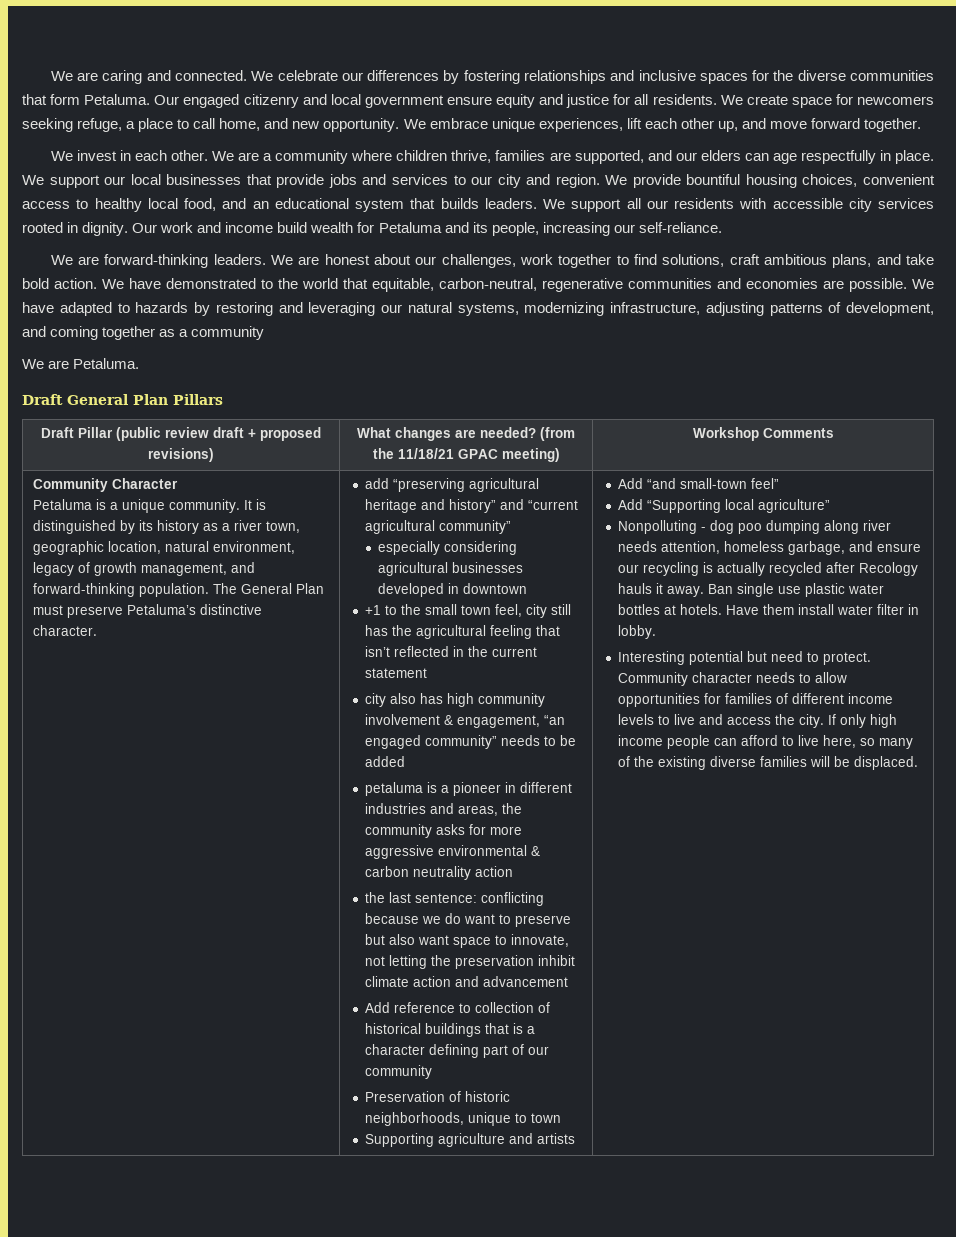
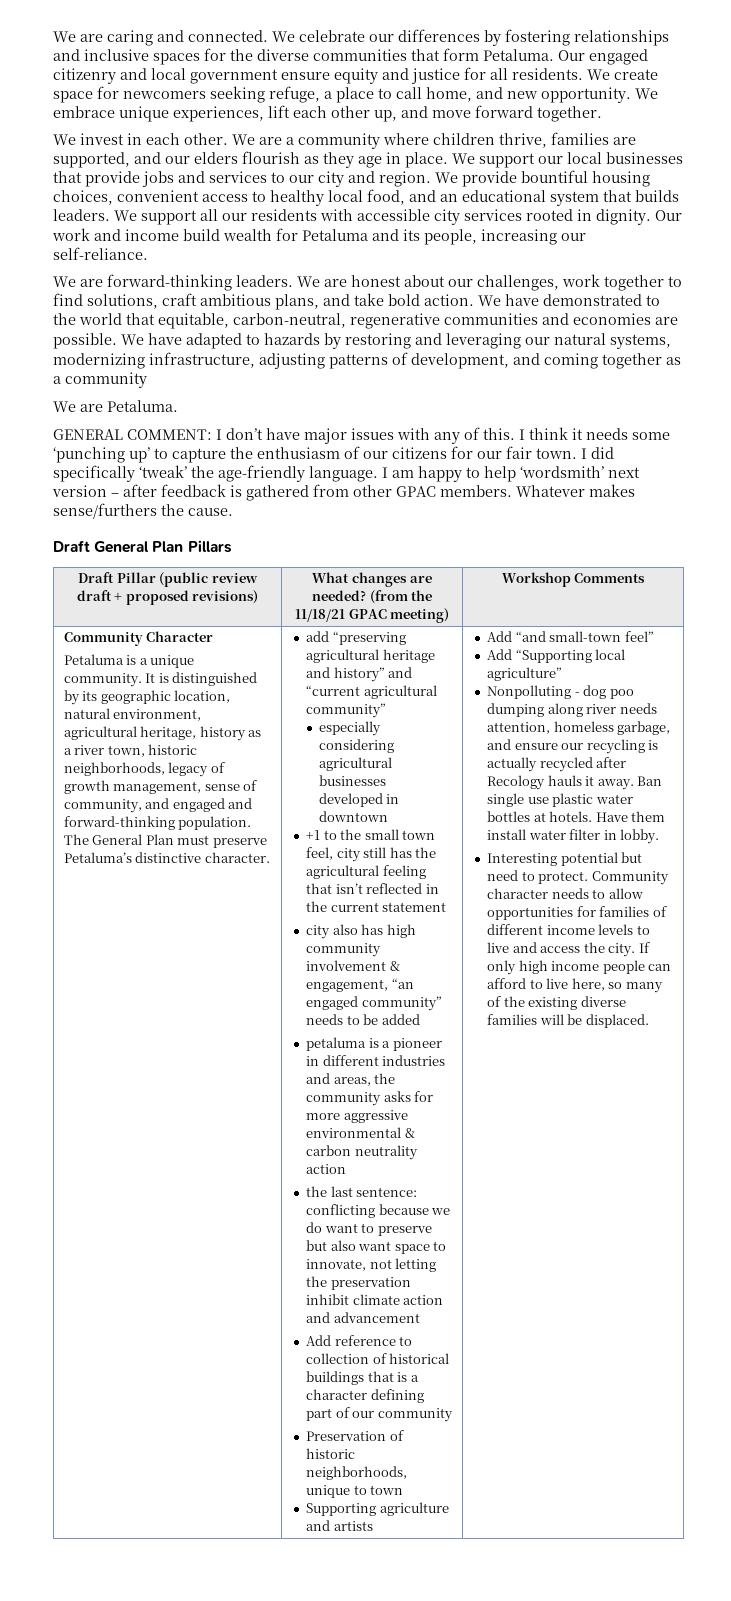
- We are a community where children thrive, families are supported, and our elders can age respectfully in place.
+ We are a community where children thrive, families are supported, and our elders flourish as they age in place.
+ GENERAL COMMENT: I don’t have major issues with any of this. I think it needs some ‘punching up’ to capture the enthusiasm of our citizens for our fair town. I did specifically ‘tweak’ the age-friendly language. I am happy to help ‘wordsmith’ next version – after feedback is gathered from other GPAC members. Whatever makes sense/furthers the cause.
- It is distinguished by its history as a river town, geographic location, natural environment, legacy of growth management, and forward-thinking population.
+ It is distinguished by its geographic location, natural environment, agricultural heritage, history as a river town, historic neighborhoods, legacy of growth management, sense of community, and engaged and forward-thinking population.

